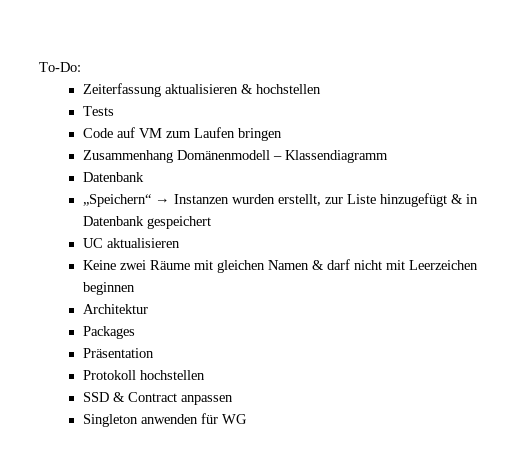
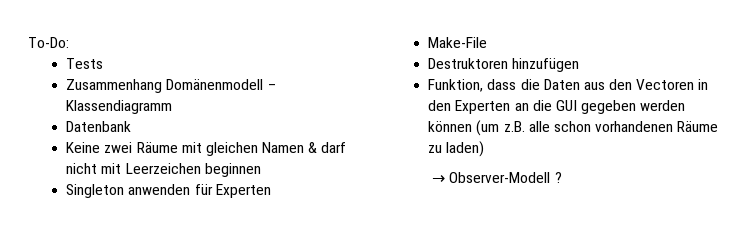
- Zeiterfassung aktualisieren & hochstellen
  Tests
- Code auf VM zum Laufen bringen
- „Speichern“ → Instanzen wurden erstellt, zur Liste hinzugefügt & in Datenbank gespeichert
- UC aktualisieren
- Architektur
- Packages
- Präsentation
- Protokoll hochstellen
- SSD & Contract anpassen
- Singleton anwenden für WG
+ Singleton anwenden für Experten
+ Make-File
+ Destruktoren hinzufügen
+ Funktion, dass die Daten aus den Vectoren in den Experten an die GUI gegeben werden können (um z.B. alle schon vorhandenen Räume zu laden)
+ → Observer-Modell ?

